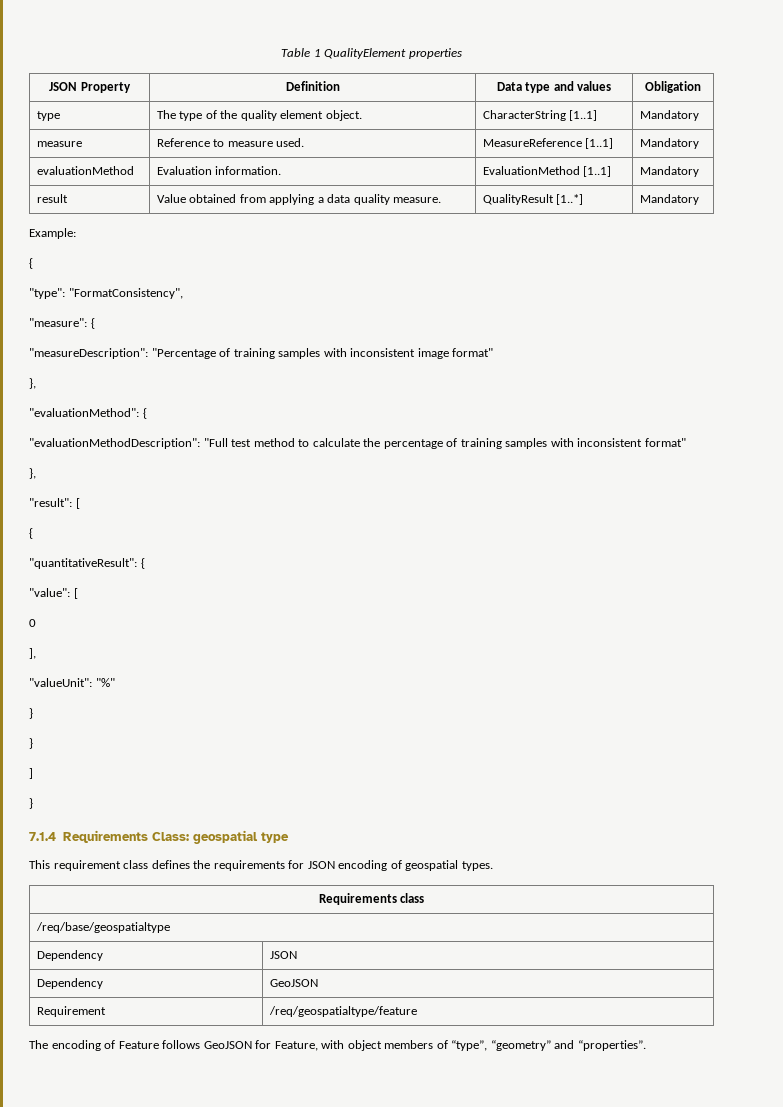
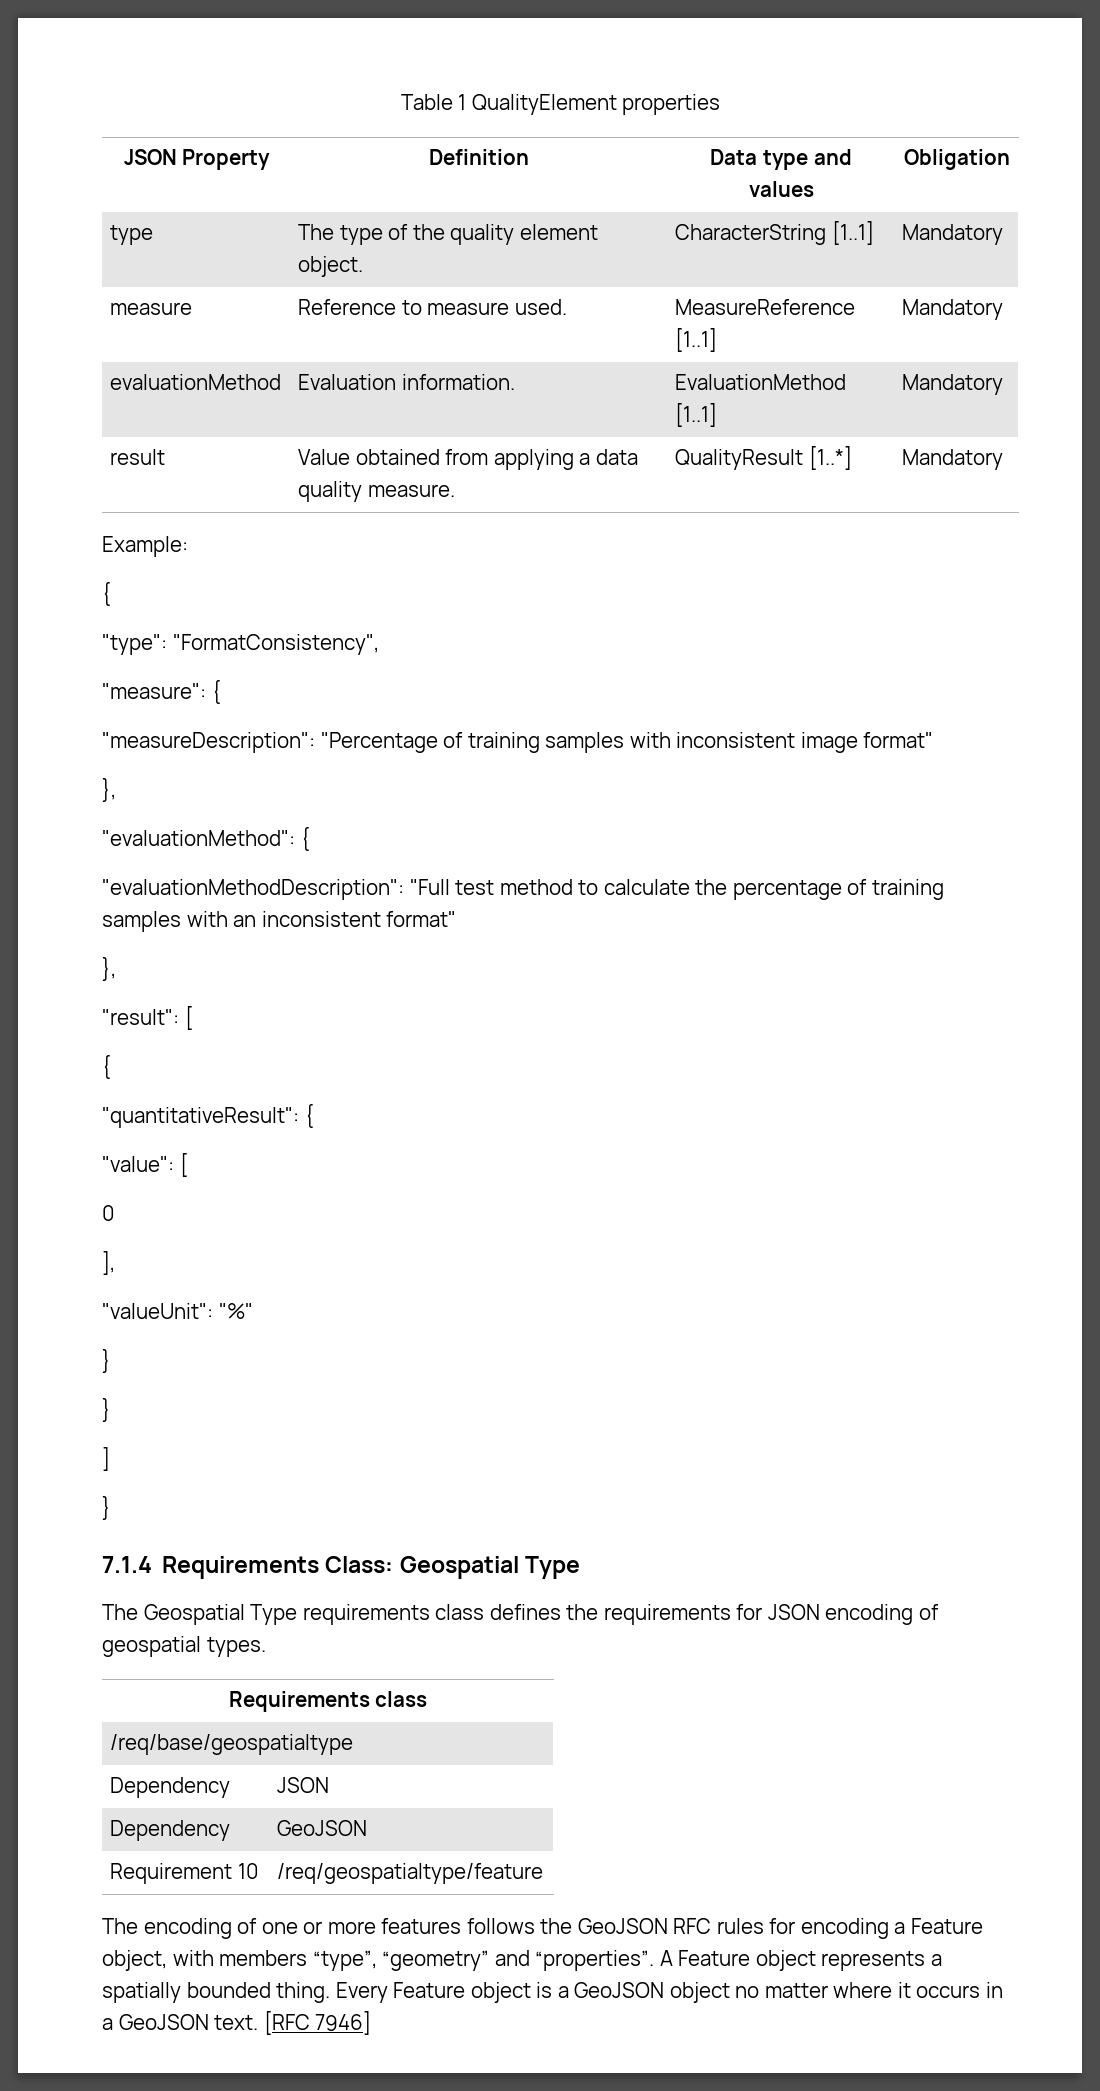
- "evaluationMethodDescription": "Full test method to calculate the percentage of training samples with inconsistent format"
+ "evaluationMethodDescription": "Full test method to calculate the percentage of training samples with an inconsistent format"
- 7.1.4 Requirements Class: geospatial type
- This requirement class defines the requirements for JSON encoding of geospatial types.
+ 7.1.4 Requirements Class: Geospatial Type
+ The Geospatial Type requirements class defines the requirements for JSON encoding of geospatial types.
- Requirement | /req/geospatialtype/feature
+ Requirement 10 | /req/geospatialtype/feature
- The encoding of Feature follows GeoJSON for Feature, with object members of “type”, “geometry” and “properties”.
+ The encoding of one or more features follows the GeoJSON RFC rules for encoding a Feature object, with members “type”, “geometry” and “properties”. A Feature object represents a spatially bounded thing. Every Feature object is a GeoJSON object no matter where it occurs in a GeoJSON text. [RFC 7946]

